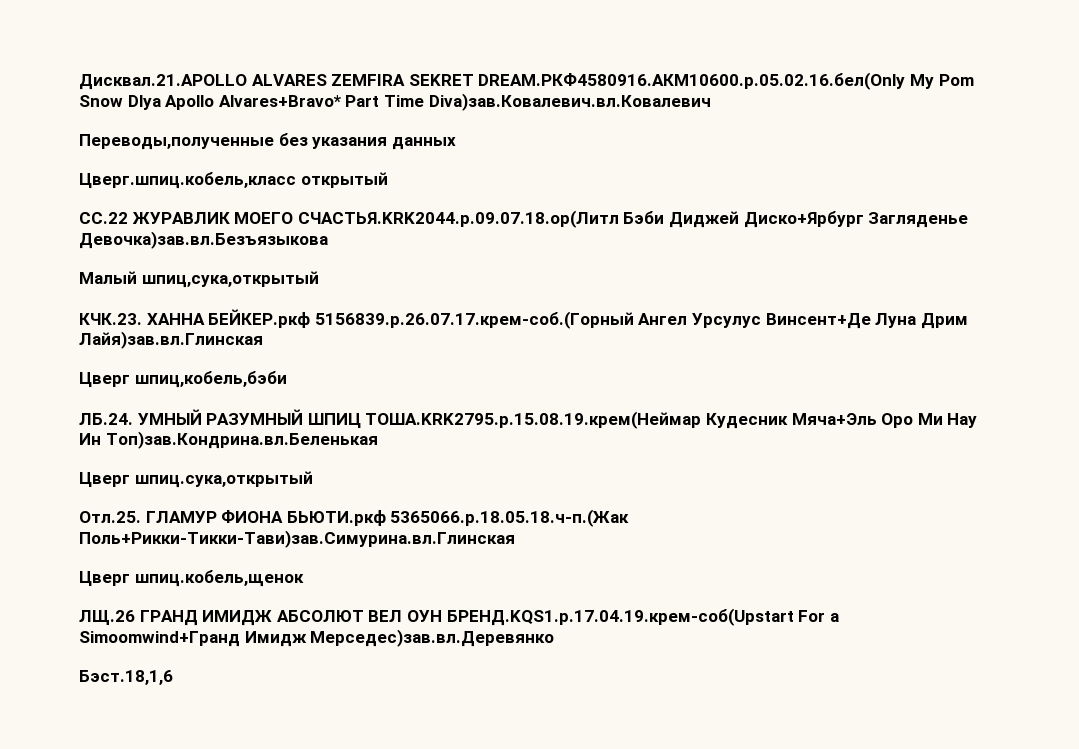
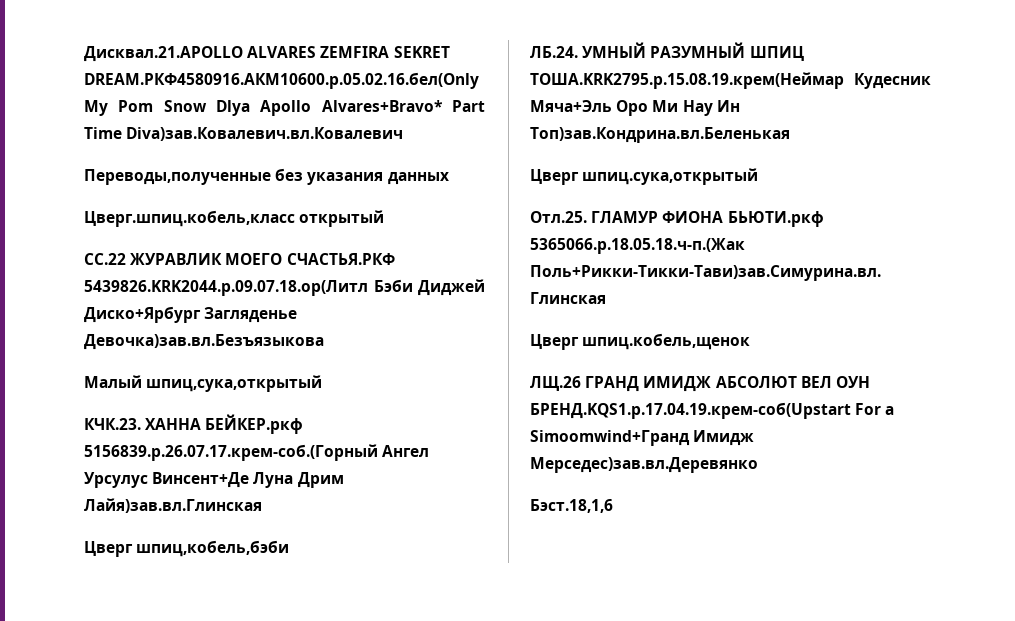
- СС.22 ЖУРАВЛИК МОЕГО СЧАСТЬЯ.KRK2044.р.09.07.18.ор(Литл Бэби Диджей Диско+Ярбург Загляденье Девочка)зав.вл.Безъязыкова
+ СС.22 ЖУРАВЛИК МОЕГО СЧАСТЬЯ.РКФ 5439826.KRK2044.р.09.07.18.ор(Литл Бэби Диджей Диско+Ярбург Загляденье Девочка)зав.вл.Безъязыкова

